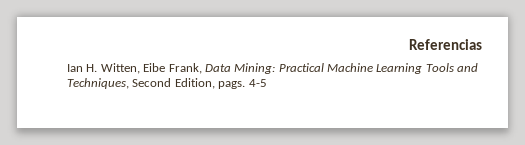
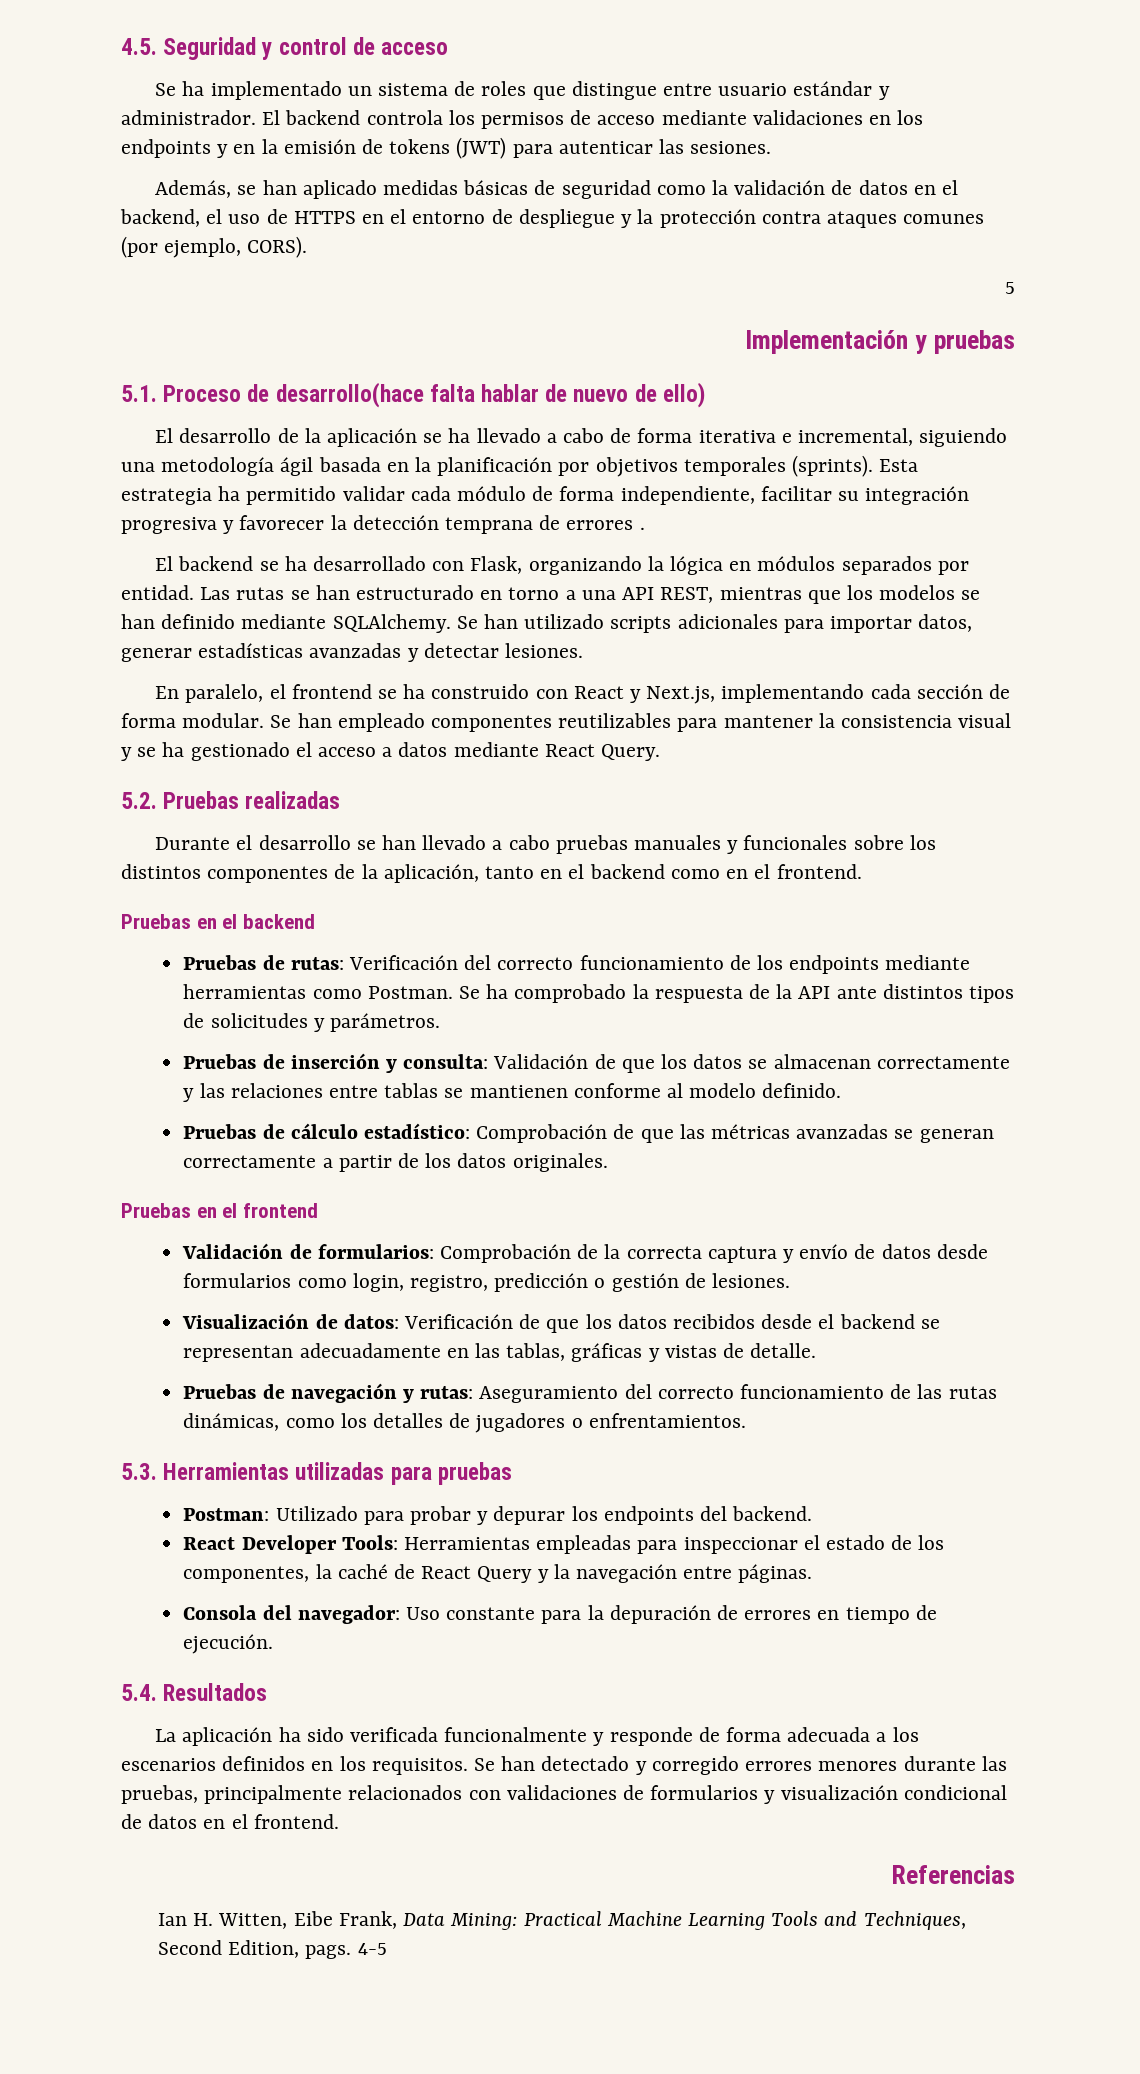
+ 4.5. Seguridad y control de acceso
+ Se ha implementado un sistema de roles que distingue entre usuario estándar y administrador. El backend controla los permisos de acceso mediante validaciones en los endpoints y en la emisión de tokens (JWT) para autenticar las sesiones.
+ Además, se han aplicado medidas básicas de seguridad como la validación de datos en el backend, el uso de HTTPS en el entorno de despliegue y la protección contra ataques comunes (por ejemplo, CORS).
+ 5
+ Implementación y pruebas
+ 5.1. Proceso de desarrollo(hace falta hablar de nuevo de ello)
+ El desarrollo de la aplicación se ha llevado a cabo de forma iterativa e incremental, siguiendo una metodología ágil basada en la planificación por objetivos temporales (sprints). Esta estrategia ha permitido validar cada módulo de forma independiente, facilitar su integración progresiva y favorecer la detección temprana de errores .
+ El backend se ha desarrollado con Flask, organizando la lógica en módulos separados por entidad. Las rutas se han estructurado en torno a una API REST, mientras que los modelos se han definido mediante SQLAlchemy. Se han utilizado scripts adicionales para importar datos, generar estadísticas avanzadas y detectar lesiones.
+ En paralelo, el frontend se ha construido con React y Next.js, implementando cada sección de forma modular. Se han empleado componentes reutilizables para mantener la consistencia visual y se ha gestionado el acceso a datos mediante React Query.
+ 5.2. Pruebas realizadas
+ Durante el desarrollo se han llevado a cabo pruebas manuales y funcionales sobre los distintos componentes de la aplicación, tanto en el backend como en el frontend.
+ Pruebas en el backend
+ Pruebas de rutas: Verificación del correcto funcionamiento de los endpoints mediante herramientas como Postman. Se ha comprobado la respuesta de la API ante distintos tipos de solicitudes y parámetros.
+ Pruebas de inserción y consulta: Validación de que los datos se almacenan correctamente y las relaciones entre tablas se mantienen conforme al modelo definido.
+ Pruebas de cálculo estadístico: Comprobación de que las métricas avanzadas se generan correctamente a partir de los datos originales.
+ Pruebas en el frontend
+ Validación de formularios: Comprobación de la correcta captura y envío de datos desde formularios como login, registro, predicción o gestión de lesiones.
+ Visualización de datos: Verificación de que los datos recibidos desde el backend se representan adecuadamente en las tablas, gráficas y vistas de detalle.
+ Pruebas de navegación y rutas: Aseguramiento del correcto funcionamiento de las rutas dinámicas, como los detalles de jugadores o enfrentamientos.
+ 5.3. Herramientas utilizadas para pruebas
+ Postman: Utilizado para probar y depurar los endpoints del backend.
+ React Developer Tools: Herramientas empleadas para inspeccionar el estado de los componentes, la caché de React Query y la navegación entre páginas.
+ Consola del navegador: Uso constante para la depuración de errores en tiempo de ejecución.
+ 5.4. Resultados
+ La aplicación ha sido verificada funcionalmente y responde de forma adecuada a los escenarios definidos en los requisitos. Se han detectado y corregido errores menores durante las pruebas, principalmente relacionados con validaciones de formularios y visualización condicional de datos en el frontend.

